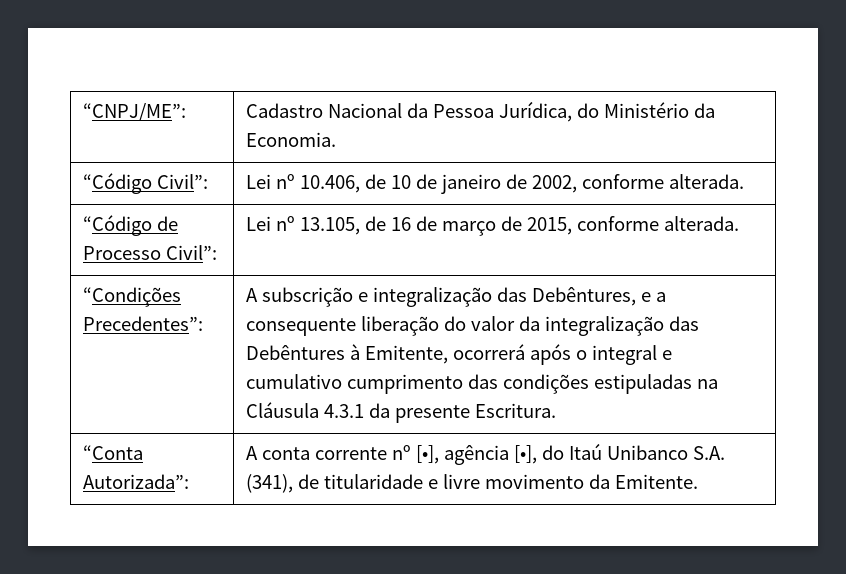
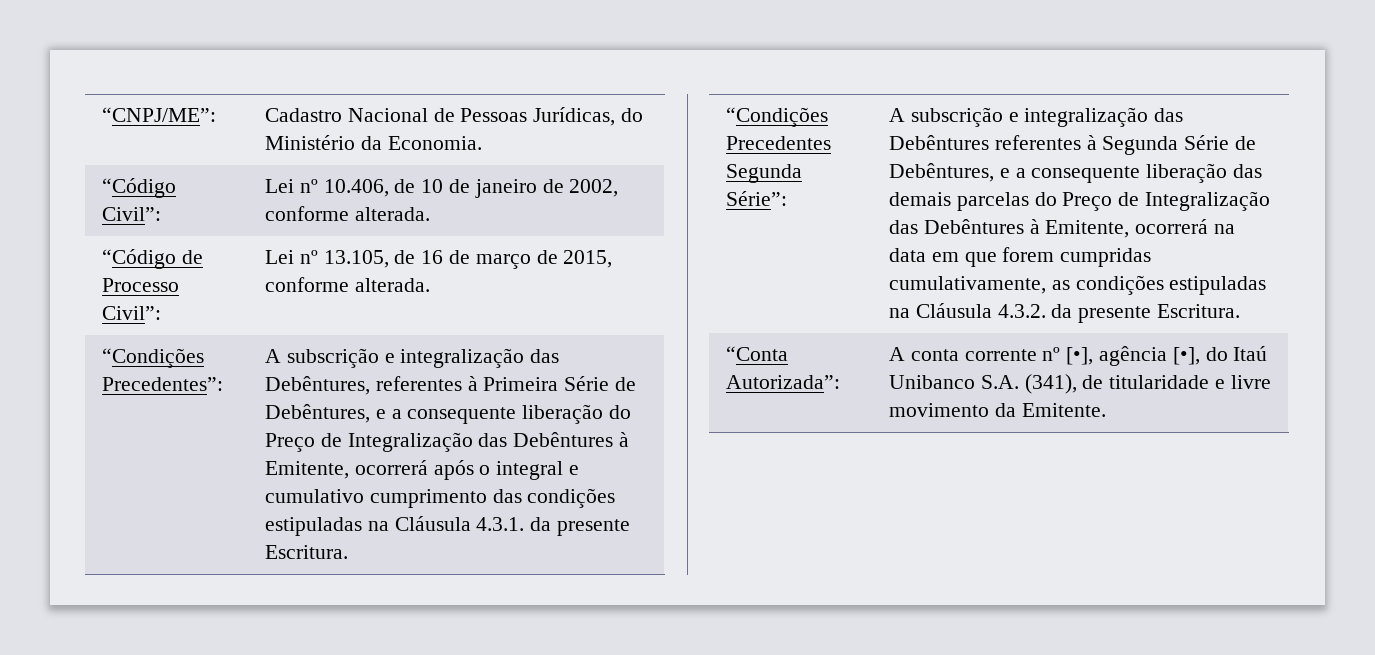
- “CNPJ/ME”: | Cadastro Nacional da Pessoa Jurídica, do Ministério da Economia.
+ “CNPJ/ME”: | Cadastro Nacional de Pessoas Jurídicas, do Ministério da Economia.
- A subscrição e integralização das Debêntures, e a consequente liberação do valor da integralização das Debêntures à Emitente, ocorrerá após o integral e cumulativo cumprimento das condições estipuladas na Cláusula 4.3.1 da presente Escritura.
+ A subscrição e integralização das Debêntures, referentes à Primeira Série de Debêntures, e a consequente liberação do Preço de Integralização das Debêntures à Emitente, ocorrerá após o integral e cumulativo cumprimento das condições estipuladas na Cláusula 4.3.1. da presente Escritura.
+ “Condições Precedentes Segunda Série”: | A subscrição e integralização das Debêntures referentes à Segunda Série de Debêntures, e a consequente liberação das demais parcelas do Preço de Integralização das Debêntures à Emitente, ocorrerá na data em que forem cumpridas cumulativamente, as condições estipuladas na Cláusula 4.3.2. da presente Escritura.

